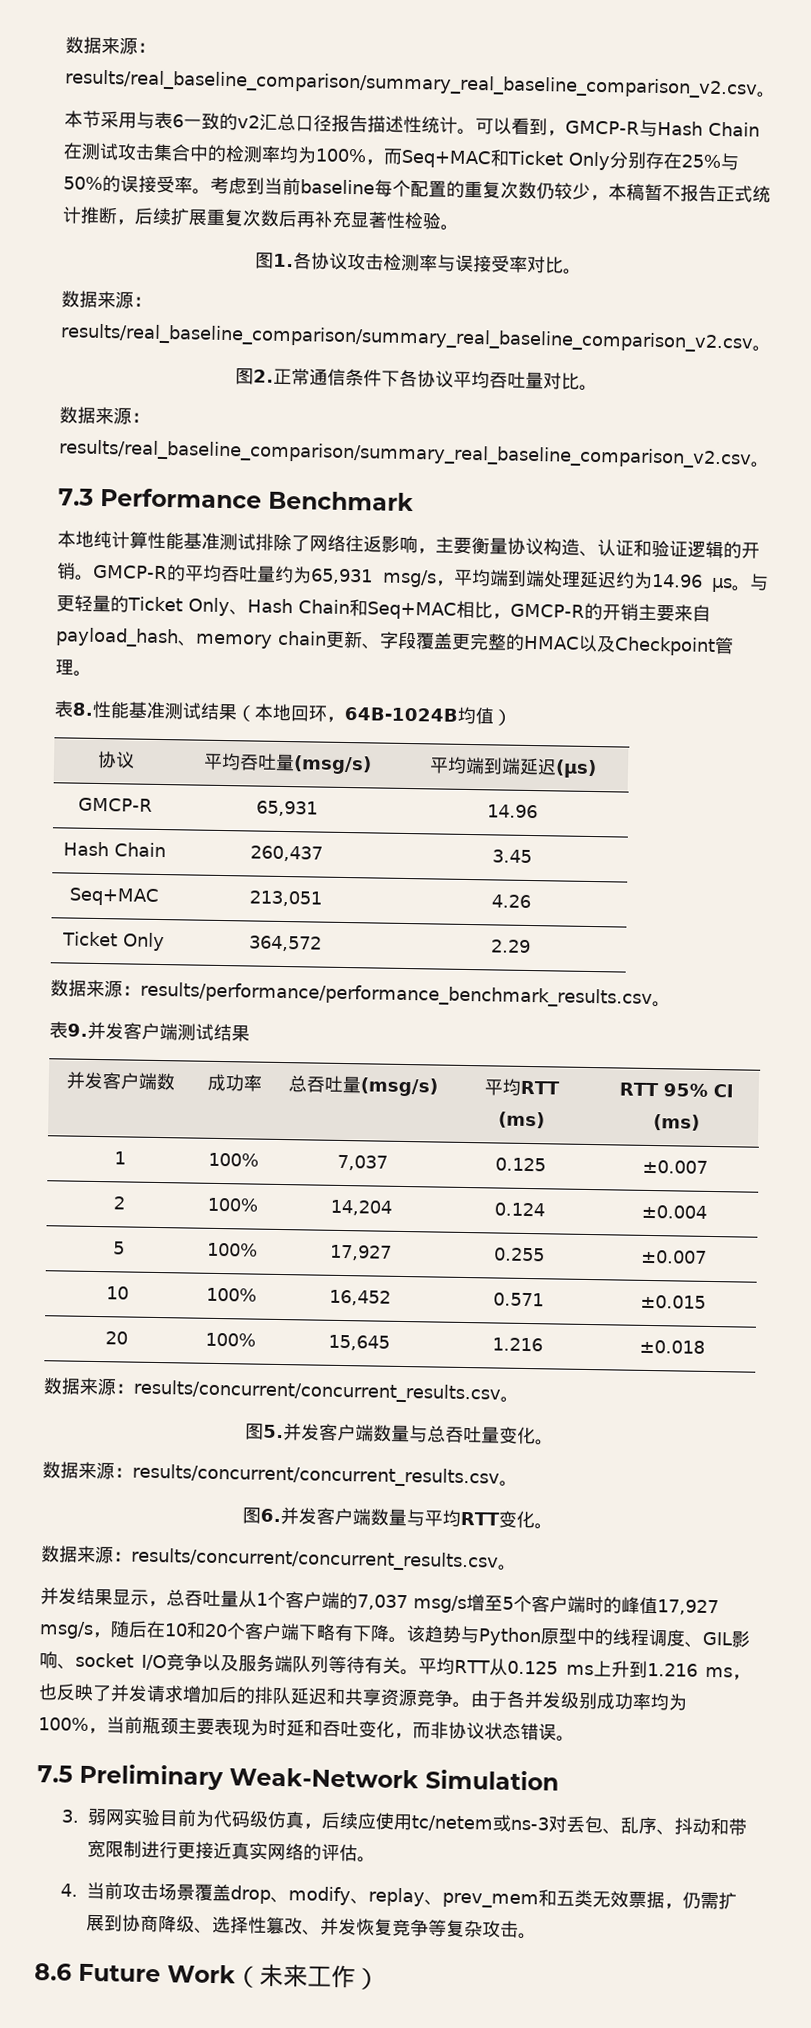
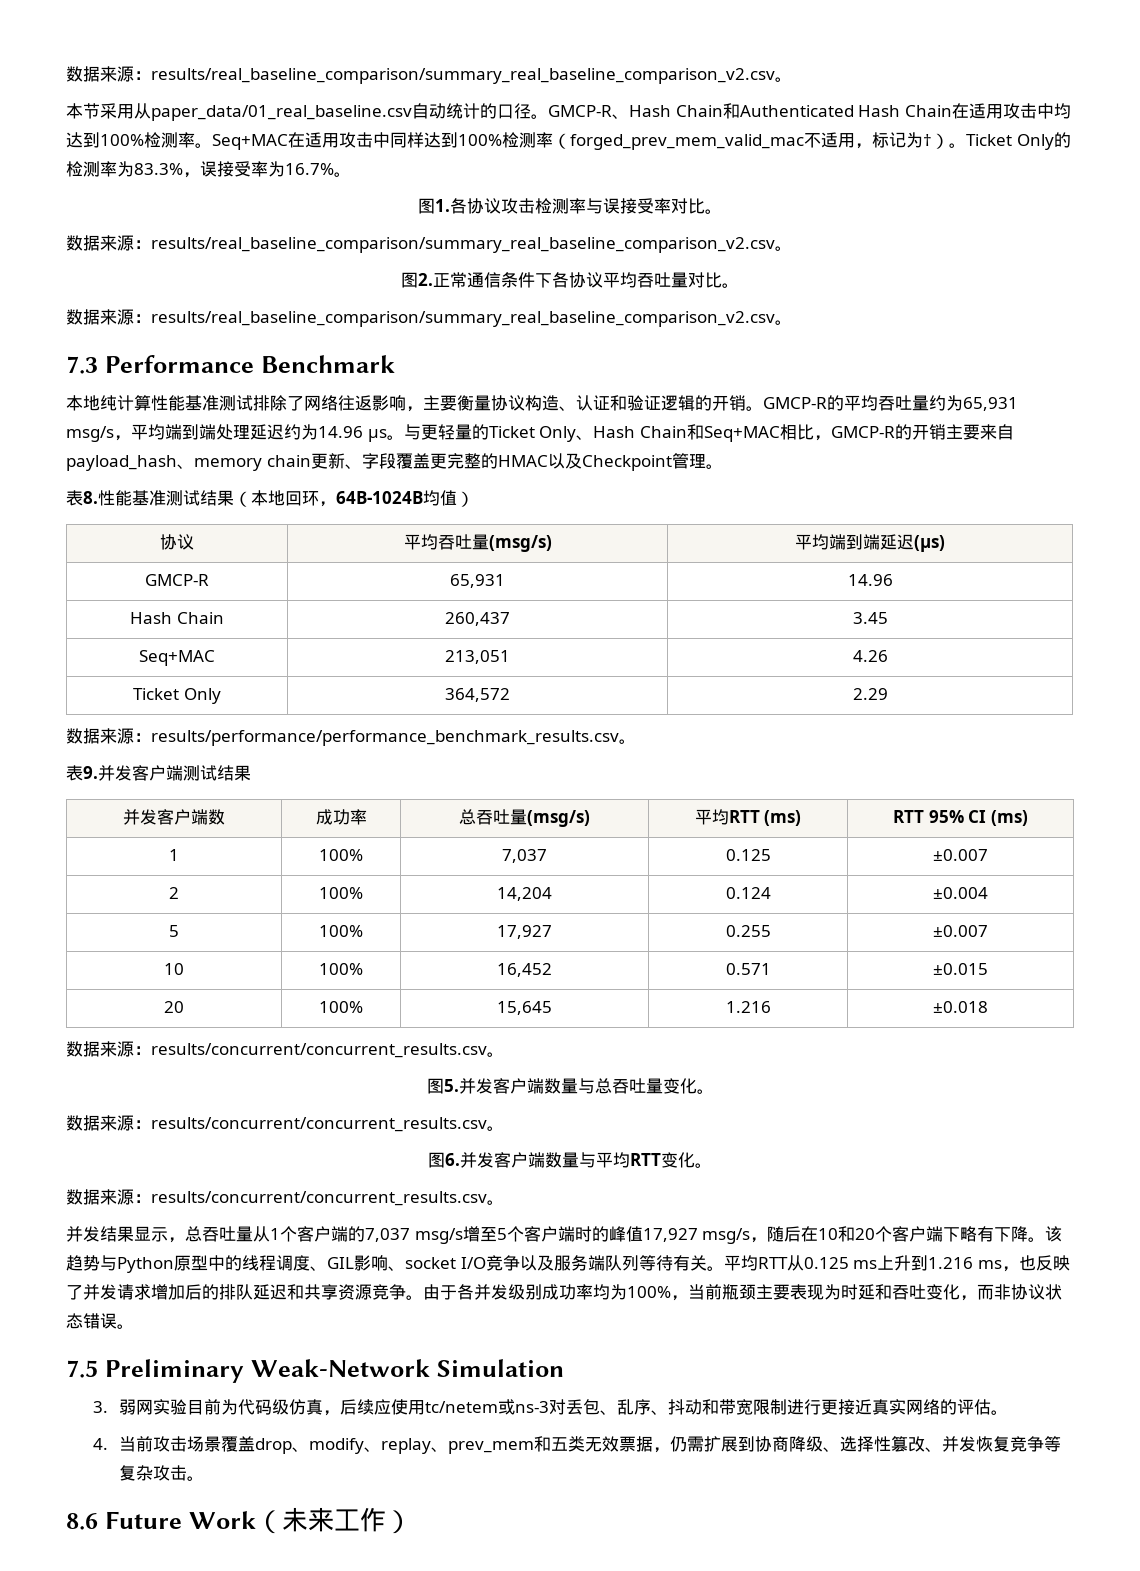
- 本节采用与表6一致的v2汇总口径报告描述性统计。可以看到，GMCP-R与Hash Chain在测试攻击集合中的检测率均为100%，而Seq+MAC和Ticket Only分别存在25%与50%的误接受率。考虑到当前baseline每个配置的重复次数仍较少，本稿暂不报告正式统计推断，后续扩展重复次数后再补充显著性检验。
+ 本节采用从paper_data/01_real_baseline.csv自动统计的口径。GMCP-R、Hash Chain和Authenticated Hash Chain在适用攻击中均达到100%检测率。Seq+MAC在适用攻击中同样达到100%检测率（forged_prev_mem_valid_mac不适用，标记为†）。Ticket Only的检测率为83.3%，误接受率为16.7%。

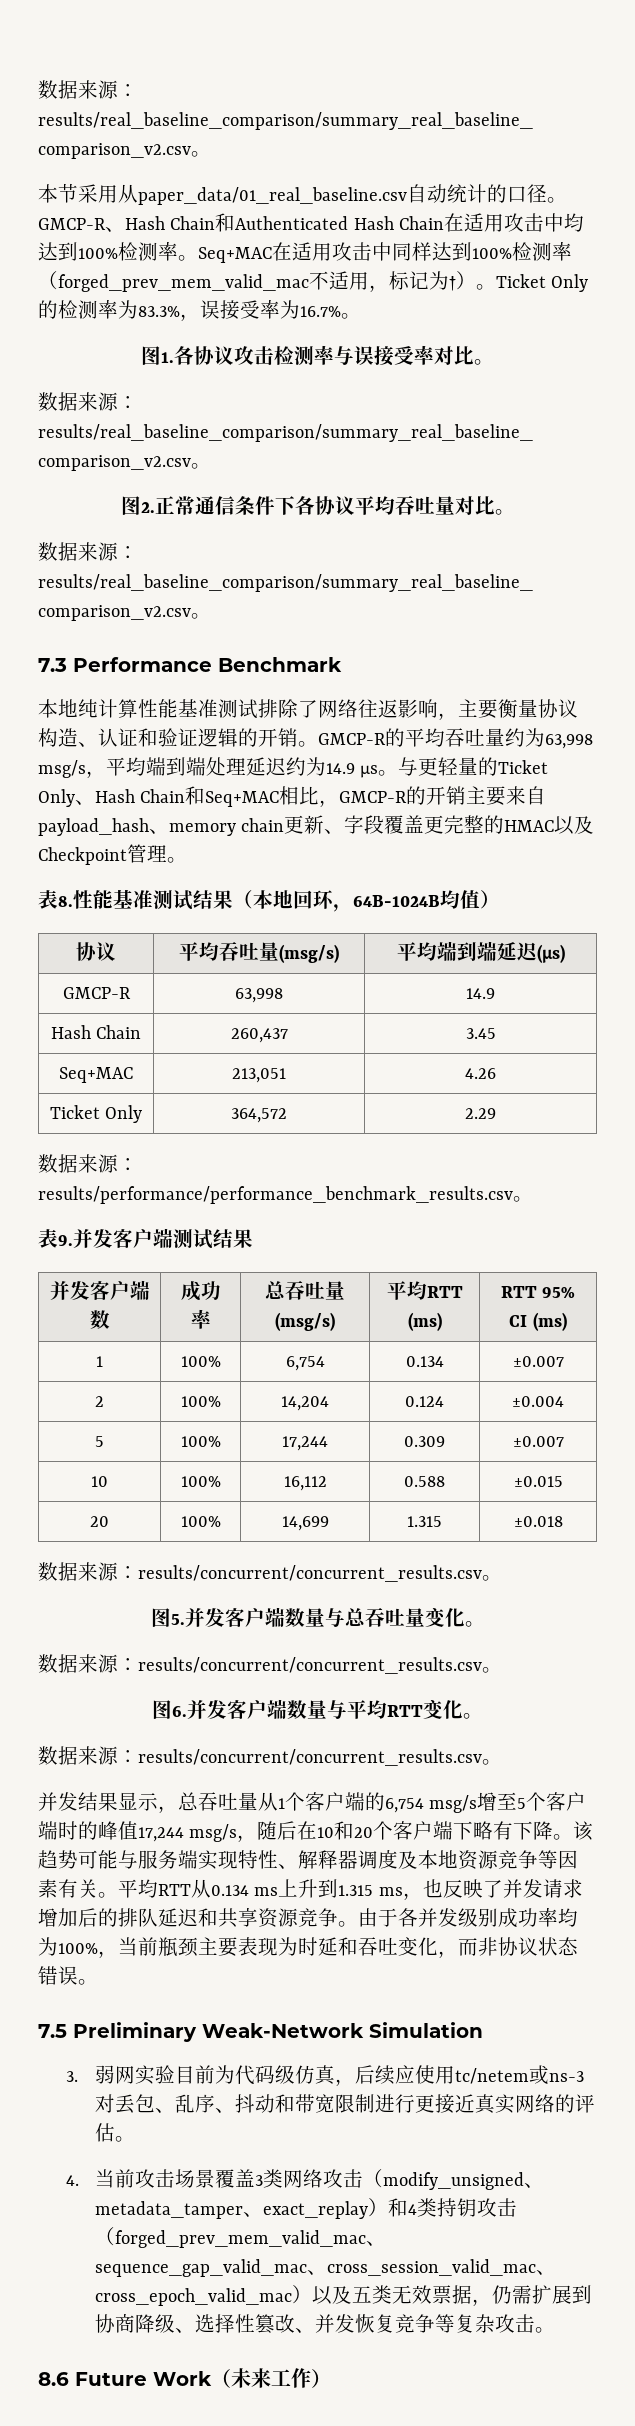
- GMCP-R的平均吞吐量约为65,931 msg/s，平均端到端处理延迟约为14.96 μs。
+ GMCP-R的平均吞吐量约为63,998 msg/s，平均端到端处理延迟约为14.9 μs。
- GMCP-R | 65,931 | 14.96
+ GMCP-R | 63,998 | 14.9
- 1 | 100% | 7,037 | 0.125 | ±0.007
+ 1 | 100% | 6,754 | 0.134 | ±0.007
- 5 | 100% | 17,927 | 0.255 | ±0.007
+ 5 | 100% | 17,244 | 0.309 | ±0.007
- 10 | 100% | 16,452 | 0.571 | ±0.015
+ 10 | 100% | 16,112 | 0.588 | ±0.015
- 20 | 100% | 15,645 | 1.216 | ±0.018
+ 20 | 100% | 14,699 | 1.315 | ±0.018
- 并发结果显示，总吞吐量从1个客户端的7,037 msg/s增至5个客户端时的峰值17,927 msg/s，随后在10和20个客户端下略有下降。
+ 并发结果显示，总吞吐量从1个客户端的6,754 msg/s增至5个客户端时的峰值17,244 msg/s，随后在10和20个客户端下略有下降。
- 该趋势与Python原型中的线程调度、GIL影响、socket I/O竞争以及服务端队列等待有关。
+ 该趋势可能与服务端实现特性、解释器调度及本地资源竞争等因素有关。
- 平均RTT从0.125 ms上升到1.216 ms，也反映了并发请求增加后的排队延迟和共享资源竞争。
+ 平均RTT从0.134 ms上升到1.315 ms，也反映了并发请求增加后的排队延迟和共享资源竞争。
- 4.当前攻击场景覆盖drop、modify、replay、prev_mem和五类无效票据，仍需扩展到协商降级、选择性篡改、并发恢复竞争等复杂攻击。
+ 4.当前攻击场景覆盖3类网络攻击（modify_unsigned、metadata_tamper、exact_replay）和4类持钥攻击（forged_prev_mem_valid_mac、sequence_gap_valid_mac、cross_session_valid_mac、cross_epoch_valid_mac）以及五类无效票据，仍需扩展到协商降级、选择性篡改、并发恢复竞争等复杂攻击。

